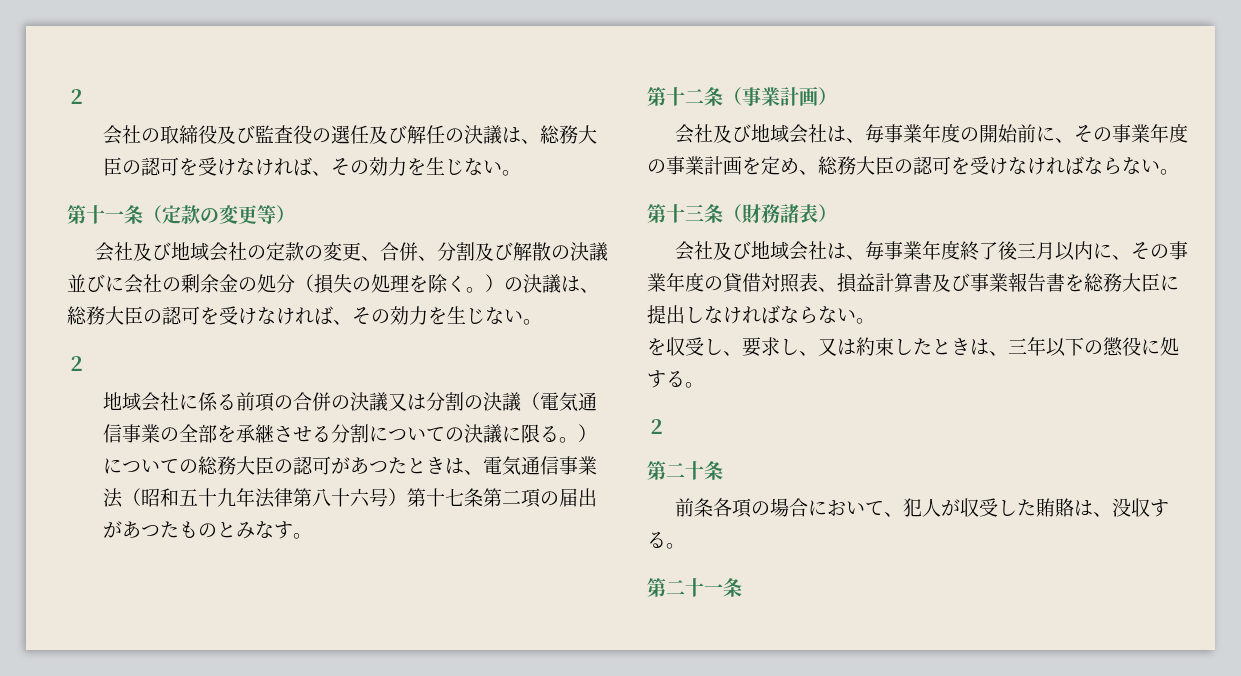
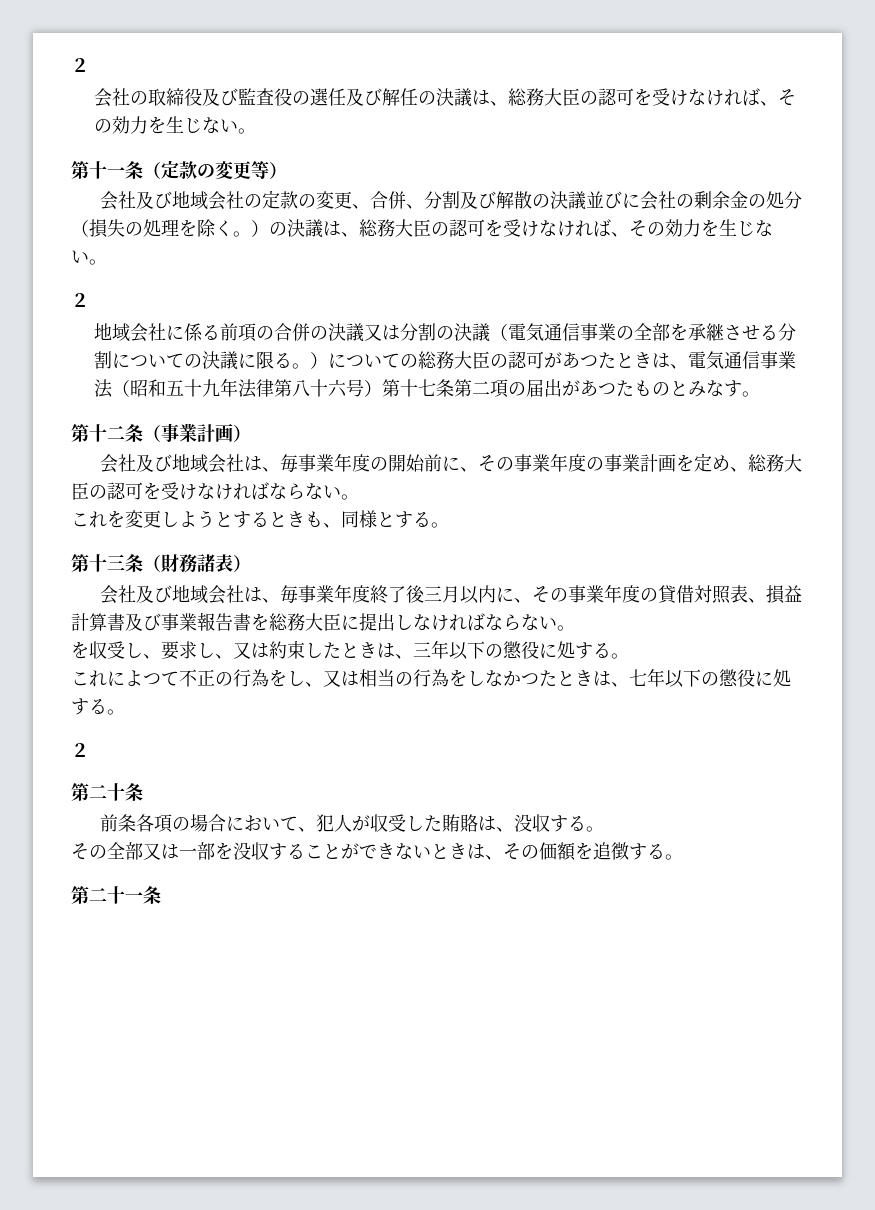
+ これを変更しようとするときも、同様とする。
+ これによつて不正の行為をし、又は相当の行為をしなかつたときは、七年以下の懲役に処する。
+ その全部又は一部を没収することができないときは、その価額を追徴する。

